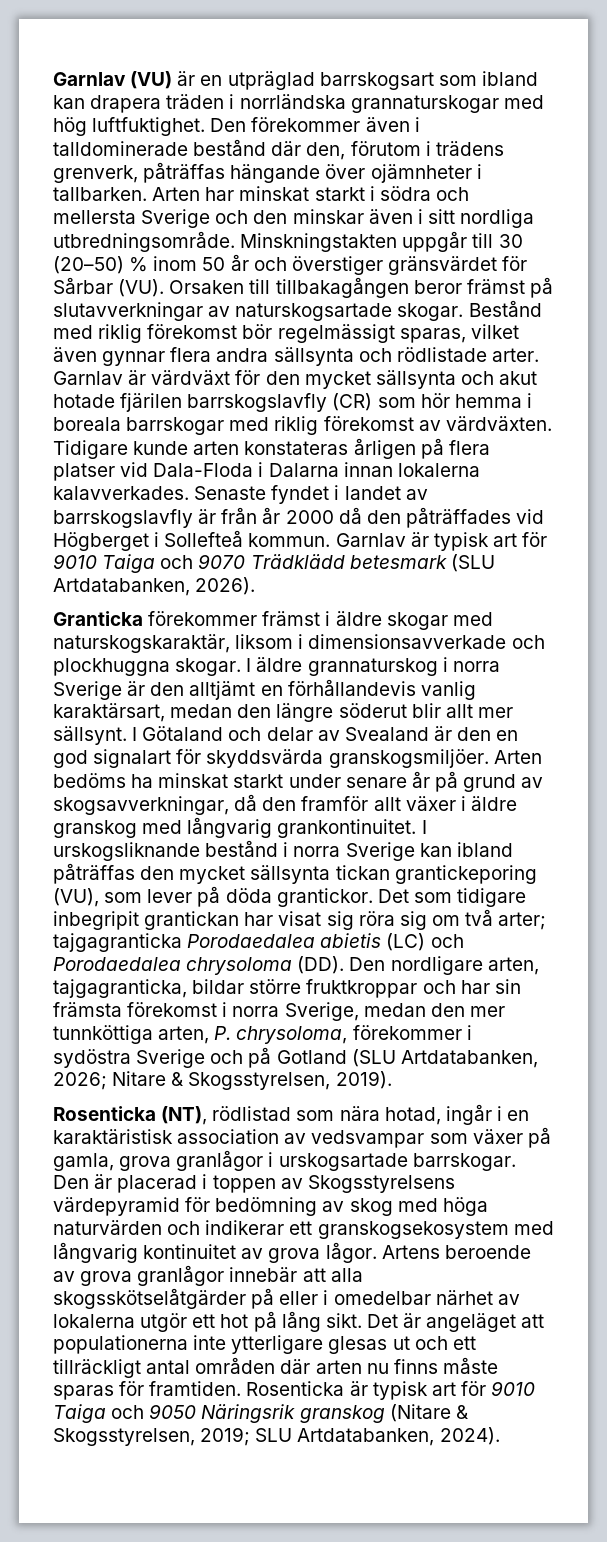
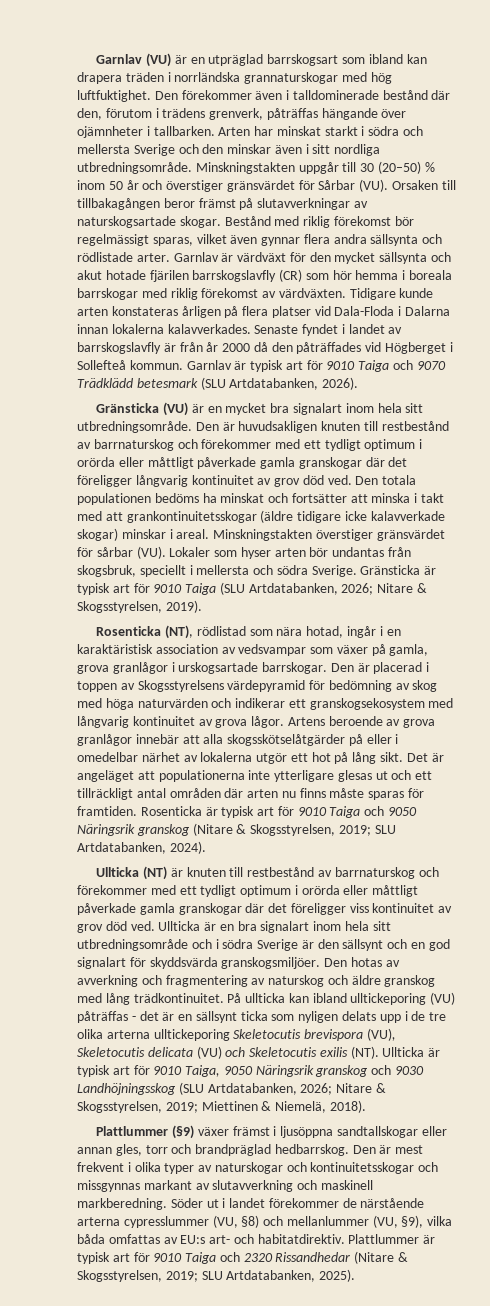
- Granticka förekommer främst i äldre skogar med naturskogskaraktär, liksom i dimensionsavverkade och plockhuggna skogar. I äldre grannaturskog i norra Sverige är den alltjämt en förhållandevis vanlig karaktärsart, medan den längre söderut blir allt mer sällsynt. I Götaland och delar av Svealand är den en god signalart för skyddsvärda granskogsmiljöer. Arten bedöms ha minskat starkt under senare år på grund av skogsavverkningar, då den framför allt växer i äldre granskog med långvarig grankontinuitet. I urskogsliknande bestånd i norra Sverige kan ibland påträffas den mycket sällsynta tickan grantickeporing (VU), som lever på döda grantickor. Det som tidigare inbegripit grantickan har visat sig röra sig om två arter; tajgagranticka Porodaedalea abietis (LC) och Porodaedalea chrysoloma (DD). Den nordligare arten, tajgagranticka, bildar större fruktkroppar och har sin främsta förekomst i norra Sverige, medan den mer tunnköttiga arten, P. chrysoloma, förekommer i sydöstra Sverige och på Gotland (SLU Artdatabanken, 2026; Nitare & Skogsstyrelsen, 2019).
+ Gränsticka (VU) är en mycket bra signalart inom hela sitt utbredningsområde. Den är huvudsakligen knuten till restbestånd av barrnaturskog och förekommer med ett tydligt optimum i orörda eller måttligt påverkade gamla granskogar där det föreligger långvarig kontinuitet av grov död ved. Den totala populationen bedöms ha minskat och fortsätter att minska i takt med att grankontinuitetsskogar (äldre tidigare icke kalavverkade skogar) minskar i areal. Minskningstakten överstiger gränsvärdet för sårbar (VU). Lokaler som hyser arten bör undantas från skogsbruk, speciellt i mellersta och södra Sverige. Gränsticka är typisk art för 9010 Taiga (SLU Artdatabanken, 2026; Nitare & Skogsstyrelsen, 2019).
+ Ullticka (NT) är knuten till restbestånd av barrnaturskog och förekommer med ett tydligt optimum i orörda eller måttligt påverkade gamla granskogar där det föreligger viss kontinuitet av grov död ved. Ullticka är en bra signalart inom hela sitt utbredningsområde och i södra Sverige är den sällsynt och en god signalart för skyddsvärda granskogsmiljöer. Den hotas av avverkning och fragmentering av naturskog och äldre granskog med lång trädkontinuitet. På ullticka kan ibland ulltickeporing (VU) påträffas - det är en sällsynt ticka som nyligen delats upp i de tre olika arterna ulltickeporing Skeletocutis brevispora (VU), Skeletocutis delicata (VU) och Skeletocutis exilis (NT). Ullticka är typisk art för 9010 Taiga, 9050 Näringsrik granskog och 9030 Landhöjningsskog (SLU Artdatabanken, 2026; Nitare & Skogsstyrelsen, 2019; Miettinen & Niemelä, 2018).
+ Plattlummer (§9) växer främst i ljusöppna sandtallskogar eller annan gles, torr och brandpräglad hedbarrskog. Den är mest frekvent i olika typer av naturskogar och kontinuitetsskogar och missgynnas markant av slutavverkning och maskinell markberedning. Söder ut i landet förekommer de närstående arterna cypresslummer (VU, §8) och mellanlummer (VU, §9), vilka båda omfattas av EU:s art- och habitatdirektiv. Plattlummer är typisk art för 9010 Taiga och 2320 Rissandhedar (Nitare & Skogsstyrelsen, 2019; SLU Artdatabanken, 2025).

